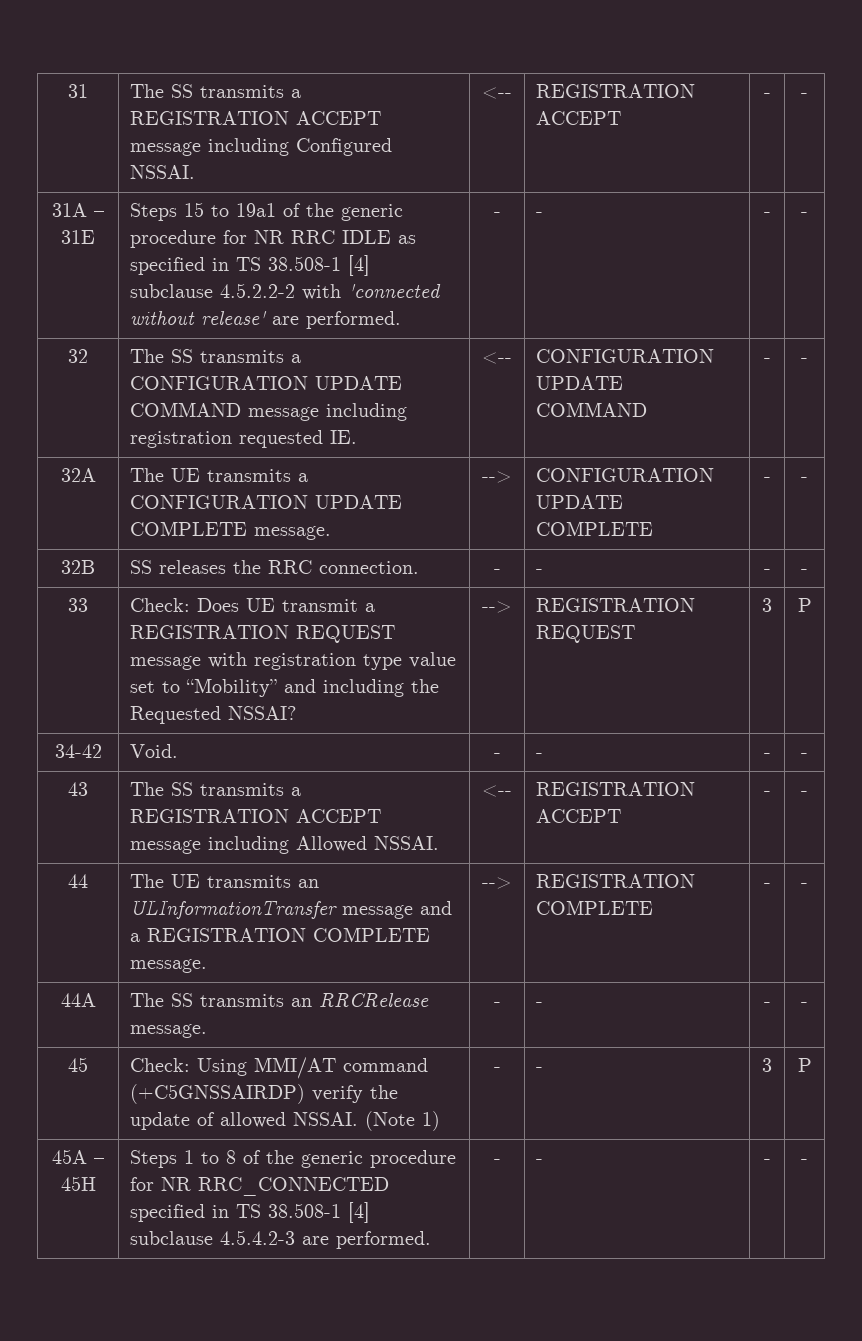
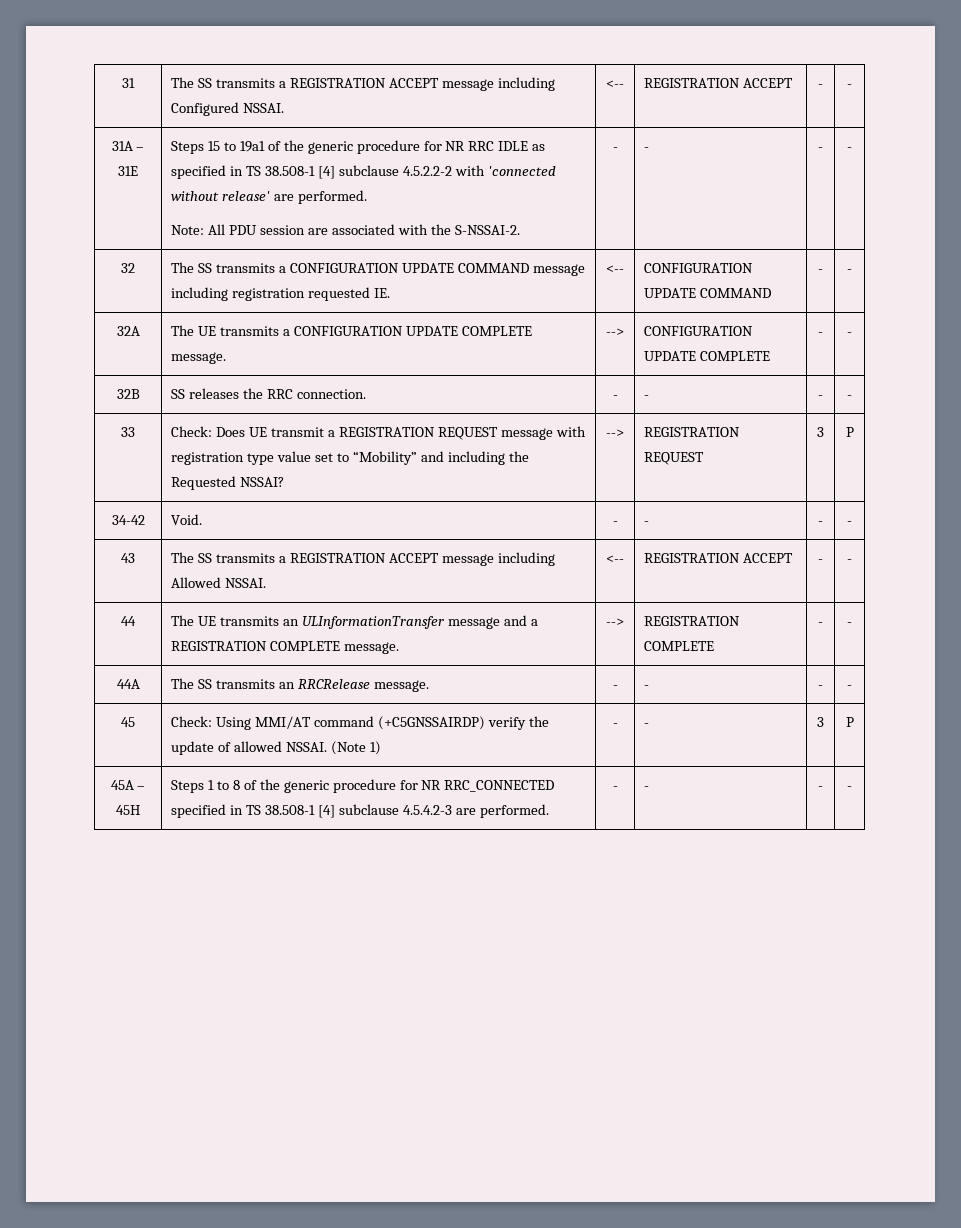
+ Note: All PDU session are associated with the S-NSSAI-2.

